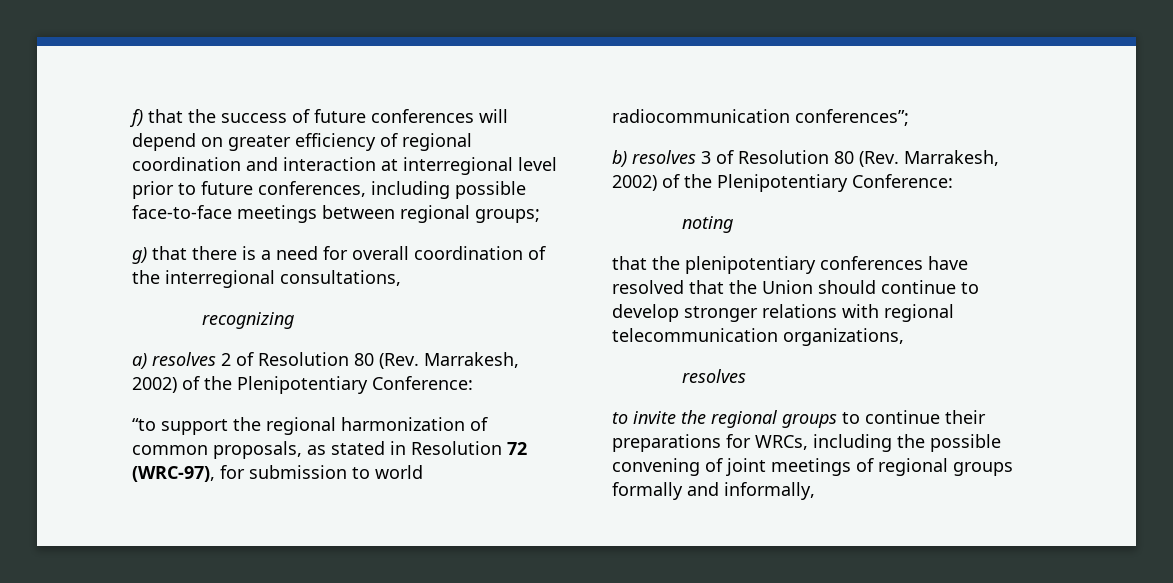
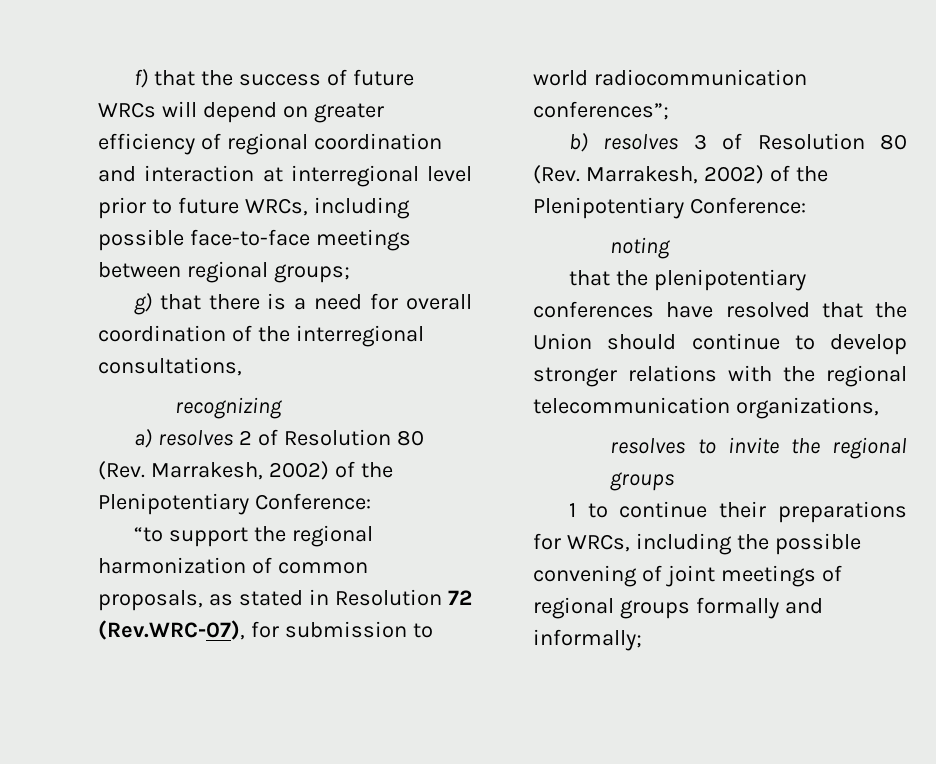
- f) that the success of future conferences will depend on greater efficiency of regional coordination and interaction at interregional level prior to future conferences, including possible face-to-face meetings between regional groups;
+ f) that the success of future WRCs will depend on greater efficiency of regional coordination and interaction at interregional level prior to future WRCs, including possible face-to-face meetings between regional groups;
- “to support the regional harmonization of common proposals, as stated in Resolution 72 (WRC-97), for submission to world radiocommunication conferences”;
+ “to support the regional harmonization of common proposals, as stated in Resolution 72 (Rev.WRC-07), for submission to world radiocommunication conferences”;
- that the plenipotentiary conferences have resolved that the Union should continue to develop stronger relations with regional telecommunication organizations,
- resolves
- to invite the regional groups to continue their preparations for WRCs, including the possible convening of joint meetings of regional groups formally and informally,
+ that the plenipotentiary conferences have resolved that the Union should continue to develop stronger relations with the regional telecommunication organizations,
+ resolves to invite the regional groups
+ 1 to continue their preparations for WRCs, including the possible convening of joint meetings of regional groups formally and informally;

